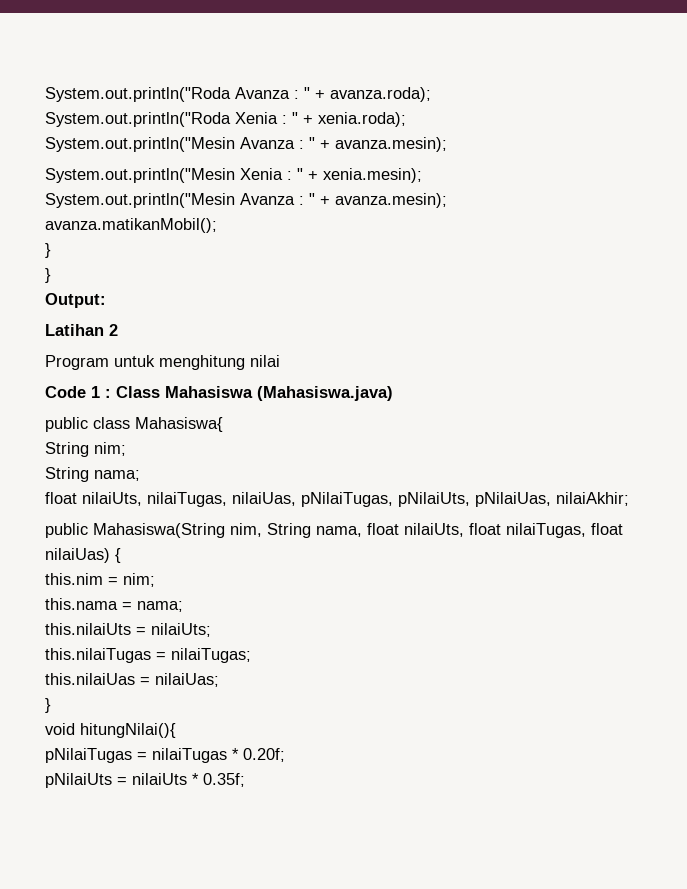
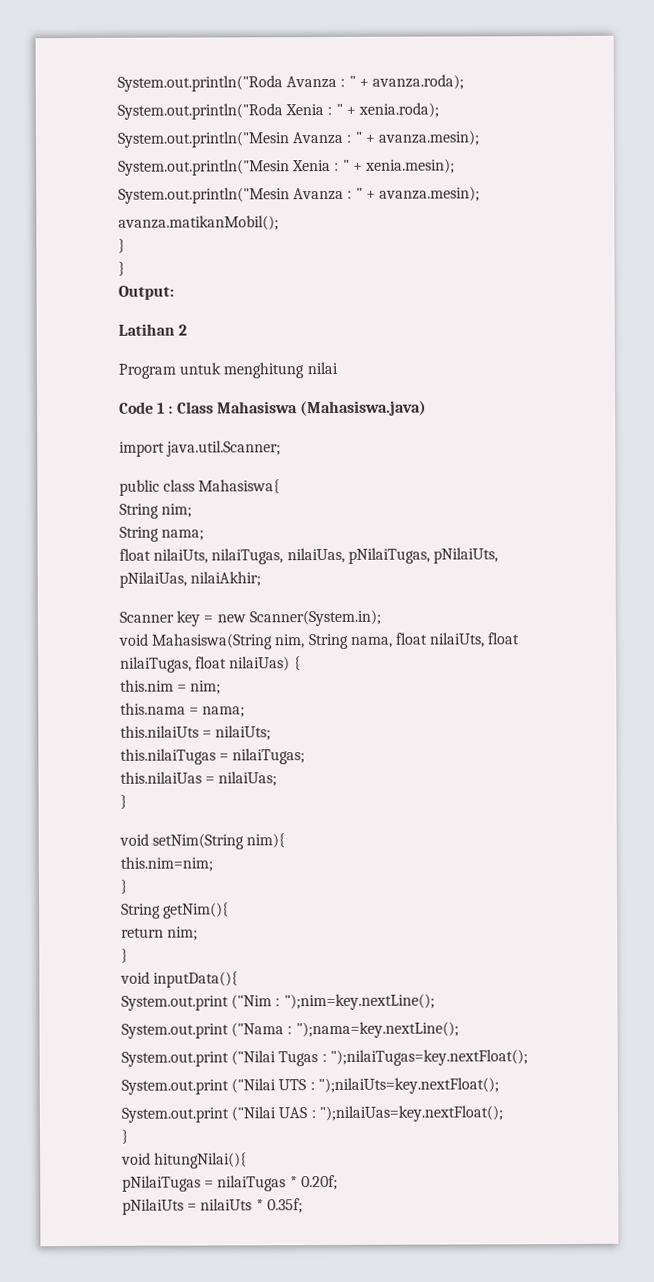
+ import java.util.Scanner;
- public Mahasiswa(String nim, String nama, float nilaiUts, float nilaiTugas, float nilaiUas) {
+ Scanner key = new Scanner(System.in);
+ void Mahasiswa(String nim, String nama, float nilaiUts, float nilaiTugas, float nilaiUas) {
+ void setNim(String nim){
+ this.nim=nim;
+ }
+ String getNim(){
+ return nim;
+ }
+ void inputData(){
+ System.out.print ("Nim : ");nim=key.nextLine();
+ System.out.print ("Nama : ");nama=key.nextLine();
+ System.out.print ("Nilai Tugas : ");nilaiTugas=key.nextFloat();
+ System.out.print ("Nilai UTS : ");nilaiUts=key.nextFloat();
+ System.out.print ("Nilai UAS : ");nilaiUas=key.nextFloat();
+ }

